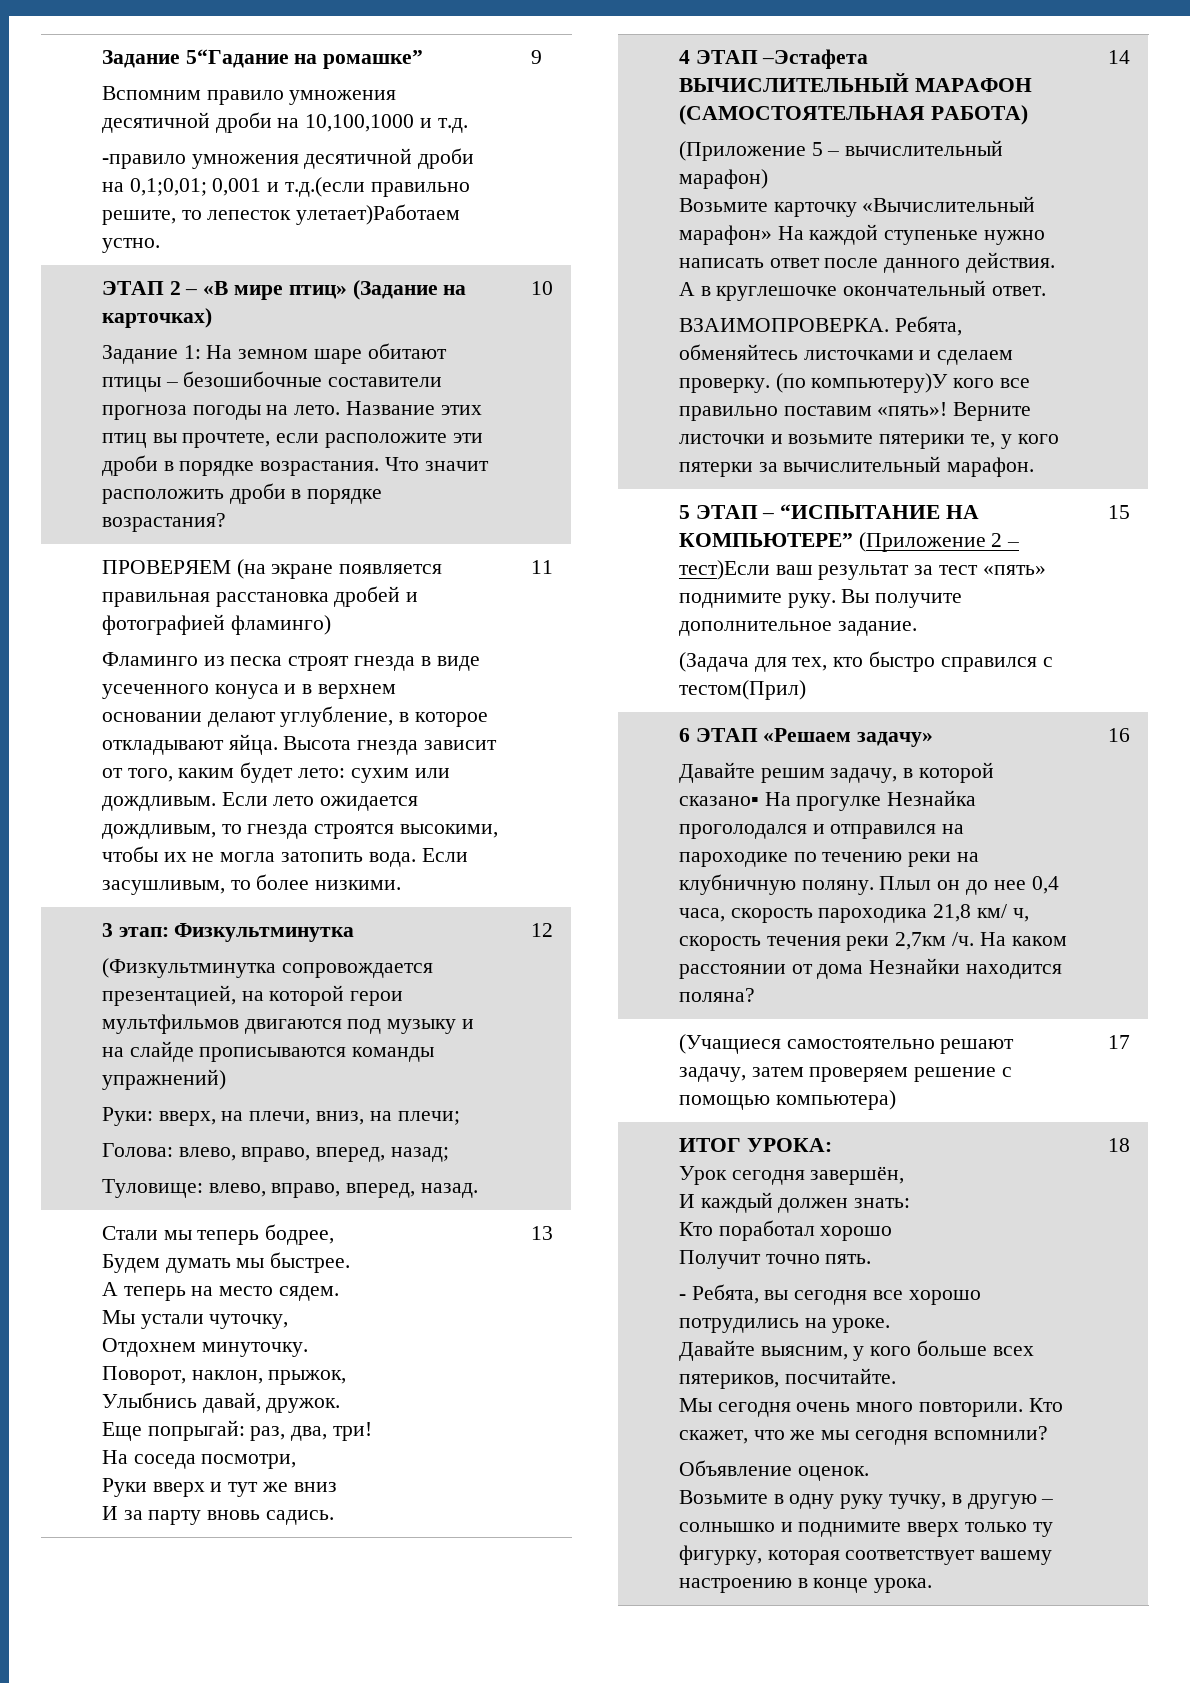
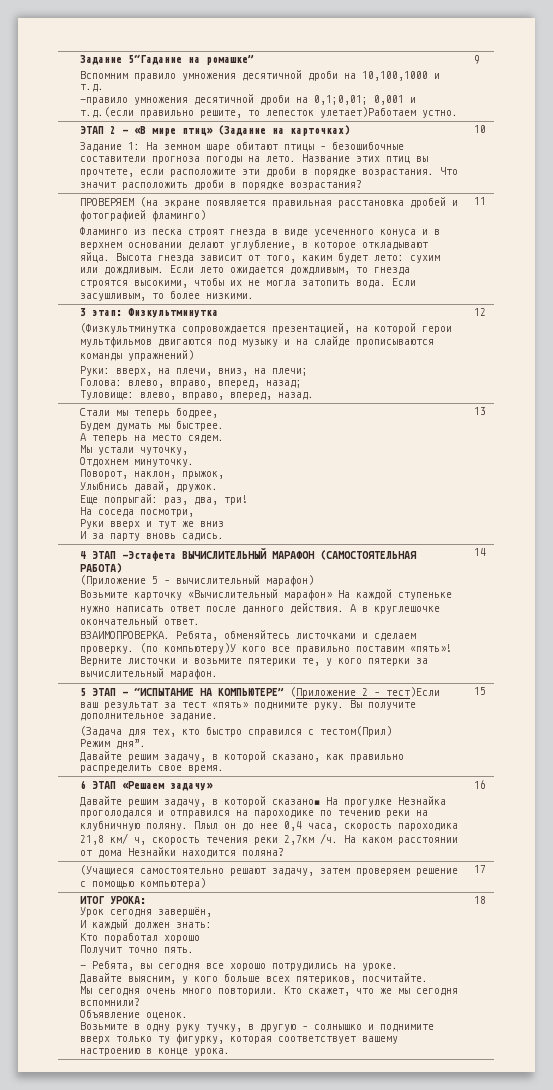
+ Режим дня”.
+ Давайте решим задачу, в которой сказано, как правильно распределить свое время.

